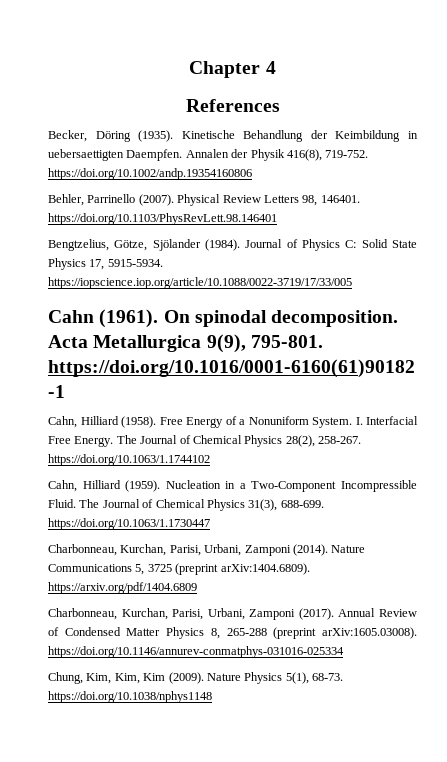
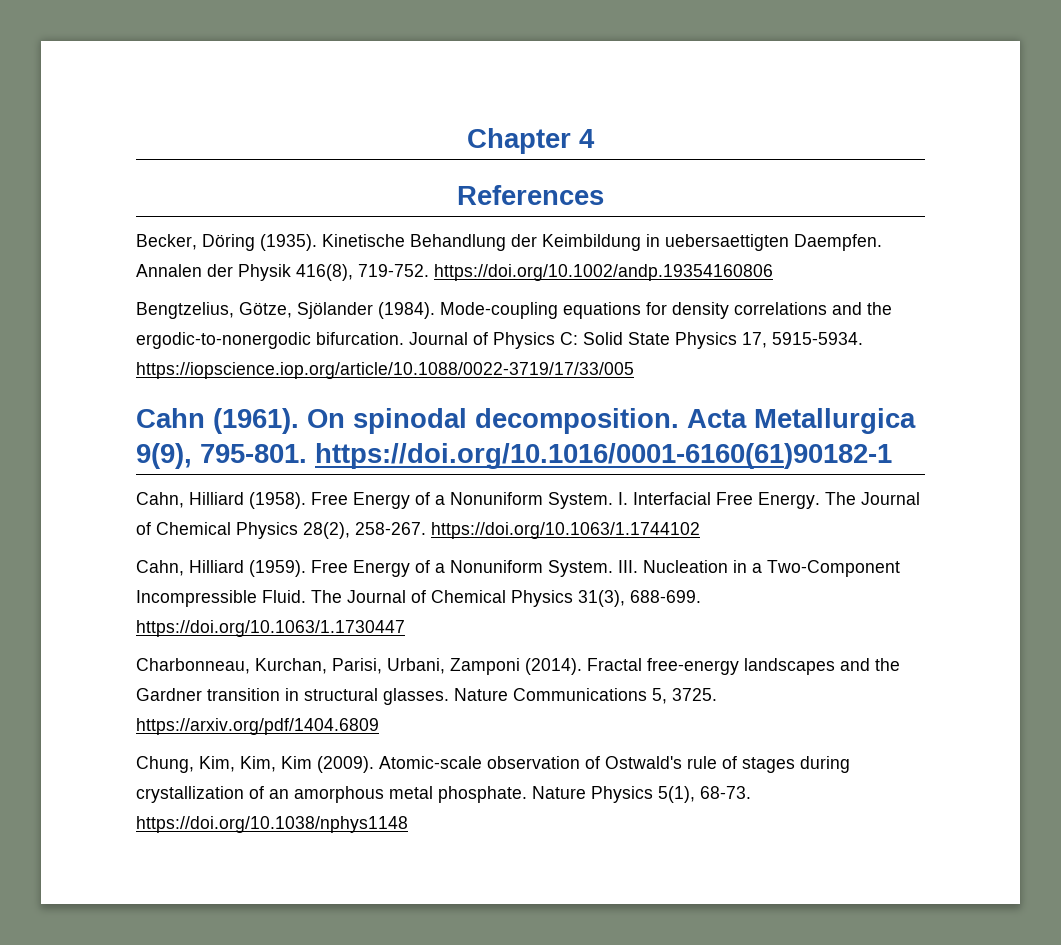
- Behler, Parrinello (2007). Physical Review Letters 98, 146401. https://doi.org/10.1103/PhysRevLett.98.146401
- Bengtzelius, Götze, Sjölander (1984).
+ Bengtzelius, Götze, Sjölander (1984). Mode-coupling equations for density correlations and the ergodic-to-nonergodic bifurcation.
- Nucleation in a Two-Component Incompressible Fluid.
+ Free Energy of a Nonuniform System. III. Nucleation in a Two-Component Incompressible Fluid.
- Nature Communications 5, 3725 (preprint arXiv:1404.6809). https://arxiv.org/pdf/1404.6809
- Charbonneau, Kurchan, Parisi, Urbani, Zamponi (2017). Annual Review of Condensed Matter Physics 8, 265-288 (preprint arXiv:1605.03008). https://doi.org/10.1146/annurev-conmatphys-031016-025334
+ Fractal free-energy landscapes and the Gardner transition in structural glasses. Nature Communications 5, 3725. https://arxiv.org/pdf/1404.6809
+ Atomic-scale observation of Ostwald's rule of stages during crystallization of an amorphous metal phosphate.

